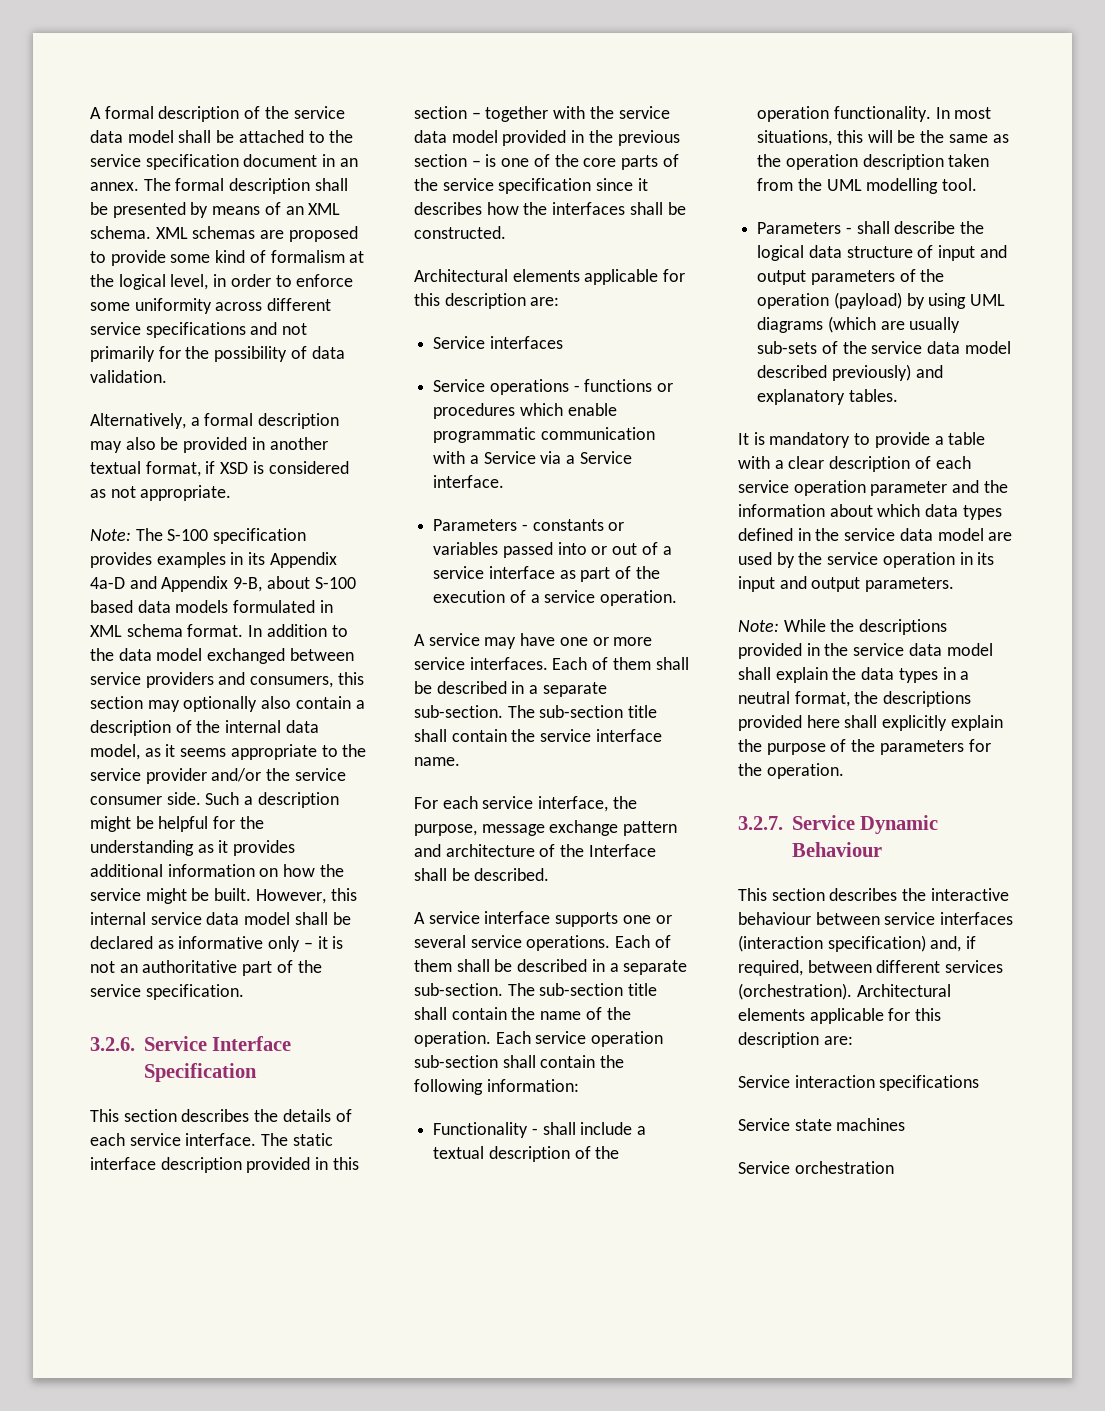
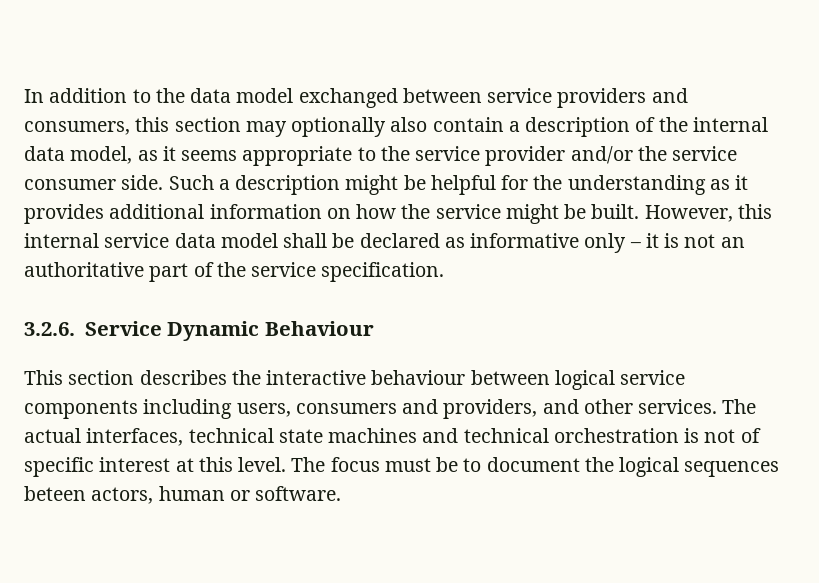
- A formal description of the service data model shall be attached to the service specification document in an annex. The formal description shall be presented by means of an XML schema. XML schemas are proposed to provide some kind of formalism at the logical level, in order to enforce some uniformity across different service specifications and not primarily for the possibility of data validation.
- Alternatively, a formal description may also be provided in another textual format, if XSD is considered as not appropriate.
- Note: The S-100 specification provides examples in its Appendix 4a-D and Appendix 9-B, about S-100 based data models formulated in XML schema format.
- 3.2.6. Service Interface Specification
- This section describes the details of each service interface. The static interface description provided in this section – together with the service data model provided in the previous section – is one of the core parts of the service specification since it describes how the interfaces shall be constructed.
- Architectural elements applicable for this description are:
- Service interfaces
- Service operations - functions or procedures which enable programmatic communication with a Service via a Service interface.
- Parameters - constants or variables passed into or out of a service interface as part of the execution of a service operation.
- A service may have one or more service interfaces. Each of them shall be described in a separate sub-section. The sub-section title shall contain the service interface name.
- For each service interface, the purpose, message exchange pattern and architecture of the Interface shall be described.
- A service interface supports one or several service operations. Each of them shall be described in a separate sub-section. The sub-section title shall contain the name of the operation. Each service operation sub-section shall contain the following information:
- Functionality - shall include a textual description of the operation functionality. In most situations, this will be the same as the operation description taken from the UML modelling tool.
- Parameters - shall describe the logical data structure of input and output parameters of the operation (payload) by using UML diagrams (which are usually sub-sets of the service data model described previously) and explanatory tables.
- It is mandatory to provide a table with a clear description of each service operation parameter and the information about which data types defined in the service data model are used by the service operation in its input and output parameters.
- Note: While the descriptions provided in the service data model shall explain the data types in a neutral format, the descriptions provided here shall explicitly explain the purpose of the parameters for the operation.
- 3.2.7. Service Dynamic Behaviour
+ 3.2.6. Service Dynamic Behaviour
- This section describes the interactive behaviour between service interfaces (interaction specification) and, if required, between different services (orchestration). Architectural elements applicable for this description are:
- Service interaction specifications
- Service state machines
- Service orchestration
+ This section describes the interactive behaviour between logical service components including users, consumers and providers, and other services. The actual interfaces, technical state machines and technical orchestration is not of specific interest at this level. The focus must be to document the logical sequences beteen actors, human or software.

